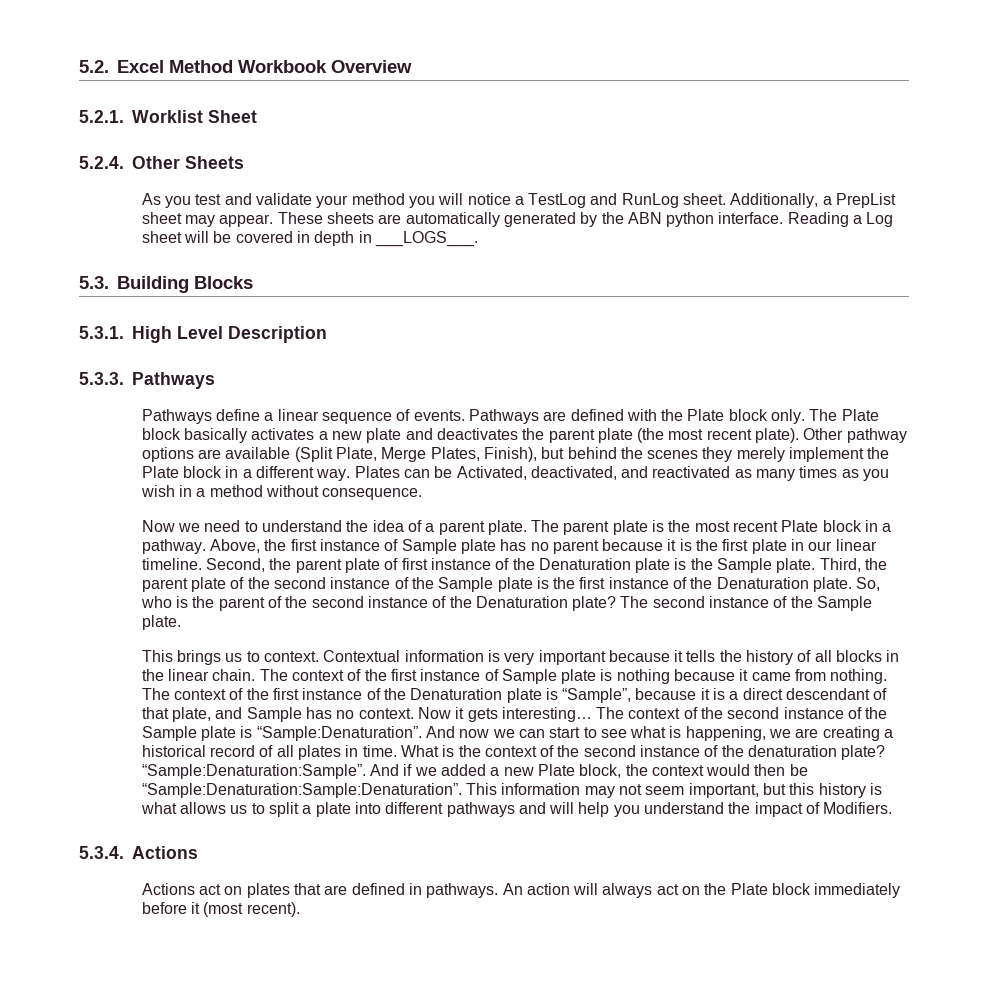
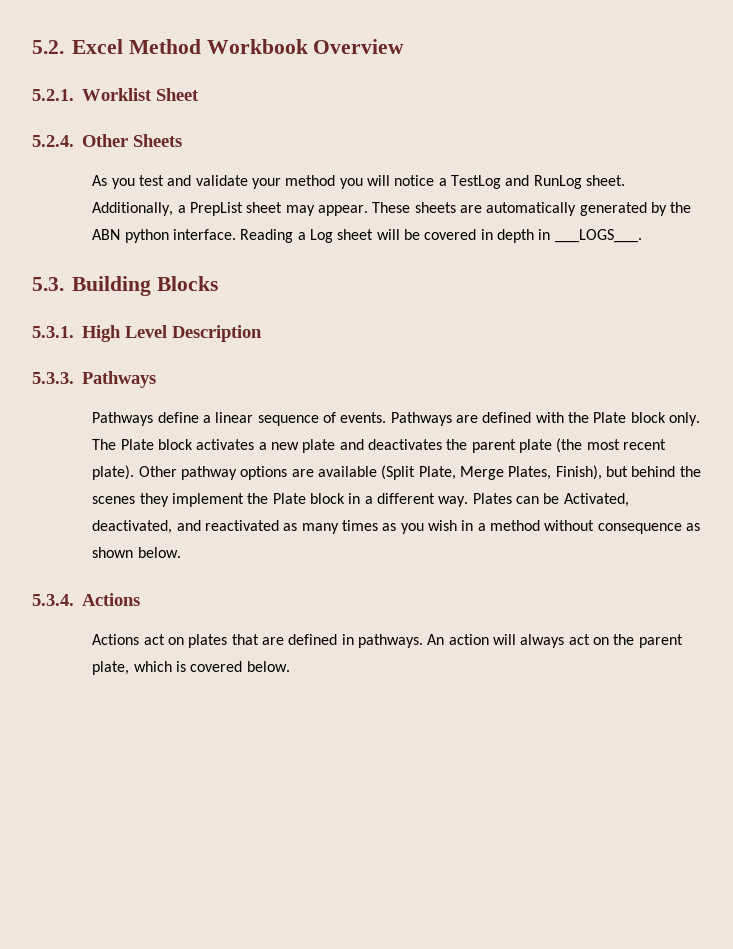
- The Plate block basically activates a new plate and deactivates the parent plate (the most recent plate).
+ The Plate block activates a new plate and deactivates the parent plate (the most recent plate).
- Other pathway options are available (Split Plate, Merge Plates, Finish), but behind the scenes they merely implement the Plate block in a different way.
+ Other pathway options are available (Split Plate, Merge Plates, Finish), but behind the scenes they implement the Plate block in a different way.
- Plates can be Activated, deactivated, and reactivated as many times as you wish in a method without consequence.
- Now we need to understand the idea of a parent plate. The parent plate is the most recent Plate block in a pathway. Above, the first instance of Sample plate has no parent because it is the first plate in our linear timeline. Second, the parent plate of first instance of the Denaturation plate is the Sample plate. Third, the parent plate of the second instance of the Sample plate is the first instance of the Denaturation plate. So, who is the parent of the second instance of the Denaturation plate? The second instance of the Sample plate.
- This brings us to context. Contextual information is very important because it tells the history of all blocks in the linear chain. The context of the first instance of Sample plate is nothing because it came from nothing. The context of the first instance of the Denaturation plate is “Sample”, because it is a direct descendant of that plate, and Sample has no context. Now it gets interesting… The context of the second instance of the Sample plate is “Sample:Denaturation”. And now we can start to see what is happening, we are creating a historical record of all plates in time. What is the context of the second instance of the denaturation plate? “Sample:Denaturation:Sample”. And if we added a new Plate block, the context would then be “Sample:Denaturation:Sample:Denaturation”. This information may not seem important, but this history is what allows us to split a plate into different pathways and will help you understand the impact of Modifiers.
+ Plates can be Activated, deactivated, and reactivated as many times as you wish in a method without consequence as shown below.
- An action will always act on the Plate block immediately before it (most recent).
+ An action will always act on the parent plate, which is covered below.

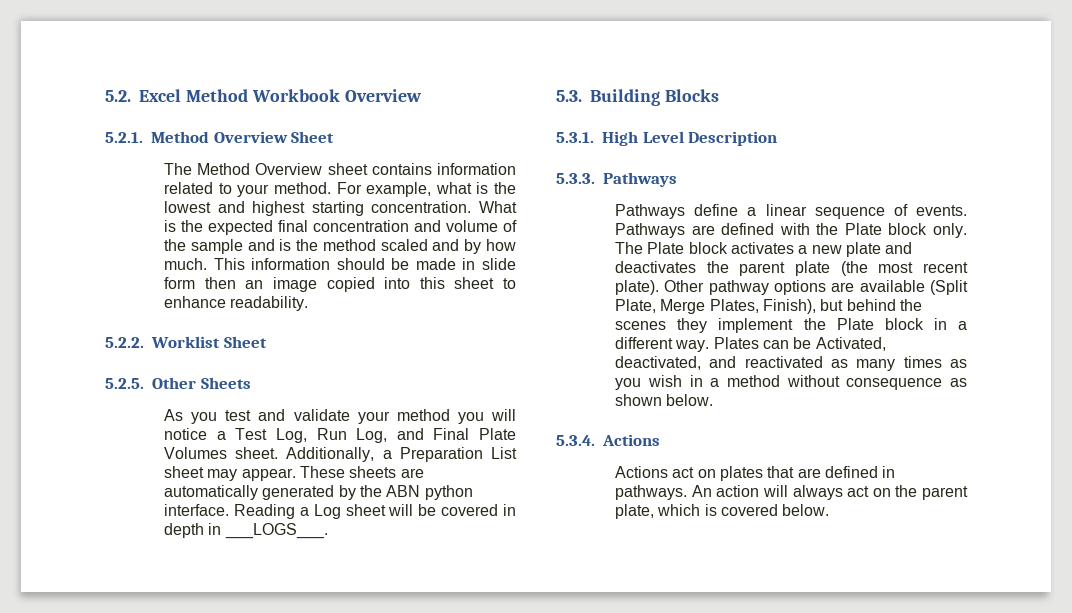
- 5.2.1. Worklist Sheet
+ 5.2.1. Method Overview Sheet
+ The Method Overview sheet contains information related to your method. For example, what is the lowest and highest starting concentration. What is the expected final concentration and volume of the sample and is the method scaled and by how much. This information should be made in slide form then an image copied into this sheet to enhance readability.
+ 5.2.2. Worklist Sheet
- 5.2.4. Other Sheets
+ 5.2.5. Other Sheets
- As you test and validate your method you will notice a TestLog and RunLog sheet.
+ As you test and validate your method you will notice a Test Log, Run Log, and Final Plate Volumes sheet.
- Additionally, a PrepList sheet may appear.
+ Additionally, a Preparation List sheet may appear.

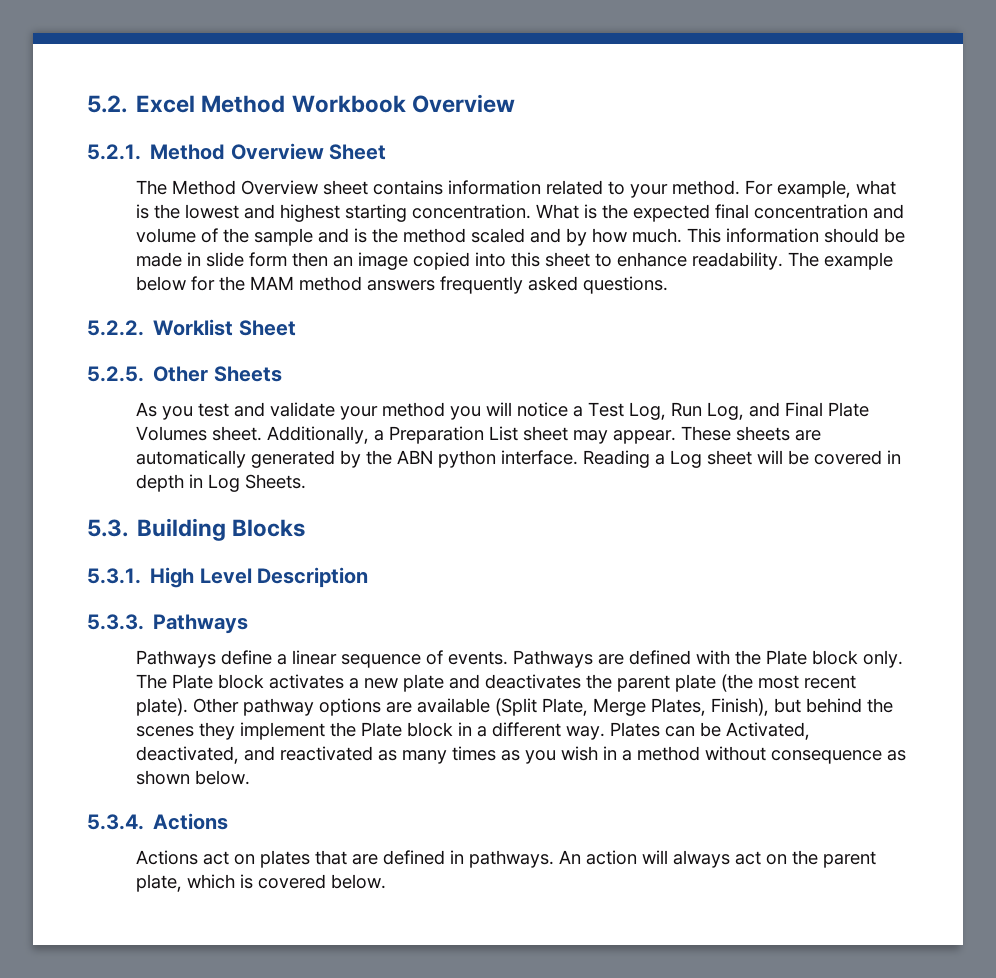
+ The example below for the MAM method answers frequently asked questions.
- Reading a Log sheet will be covered in depth in ___LOGS___.
+ Reading a Log sheet will be covered in depth in Log Sheets.

